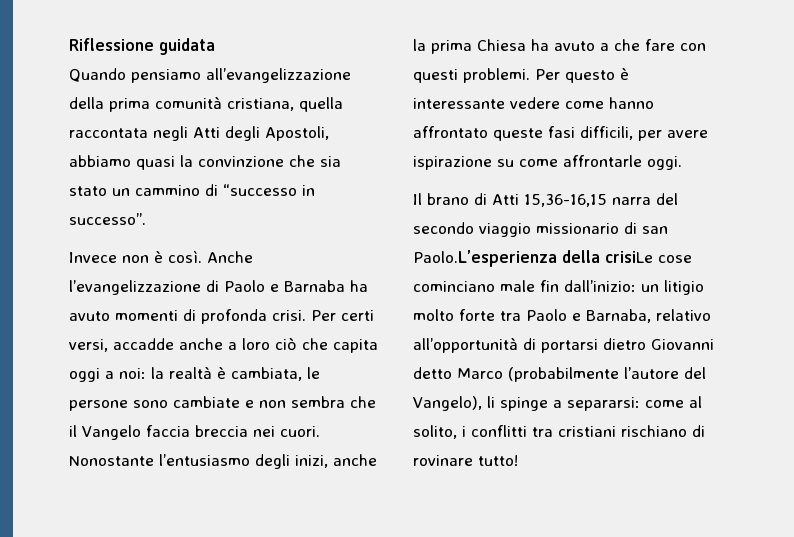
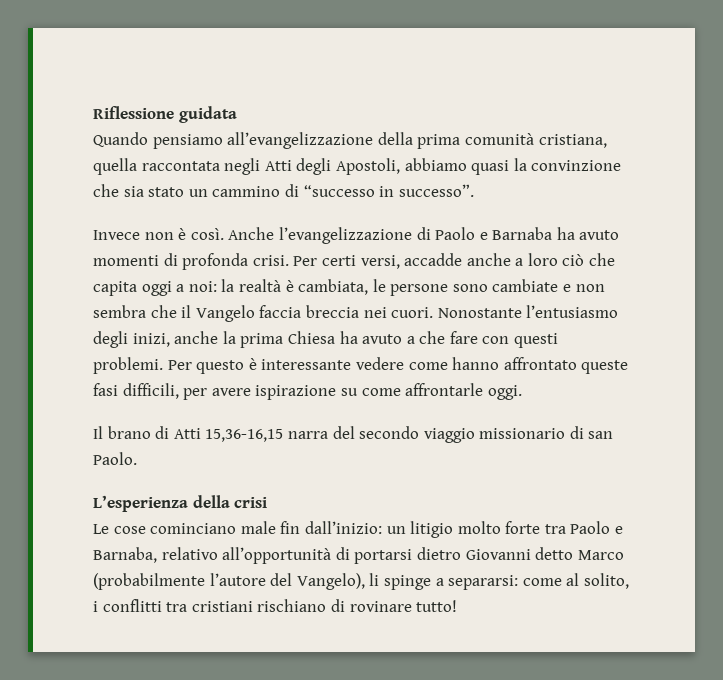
- Il brano di Atti 15,36-16,15 narra del secondo viaggio missionario di san Paolo.L’esperienza della crisiLe cose cominciano male fin dall’inizio: un litigio molto forte tra Paolo e Barnaba, relativo all’opportunità di portarsi dietro Giovanni detto Marco (probabilmente l’autore del Vangelo), li spinge a separarsi: come al solito, i conflitti tra cristiani rischiano di rovinare tutto!
+ Il brano di Atti 15,36-16,15 narra del secondo viaggio missionario di san Paolo.
+ L’esperienza della crisi
+ Le cose cominciano male fin dall’inizio: un litigio molto forte tra Paolo e Barnaba, relativo all’opportunità di portarsi dietro Giovanni detto Marco (probabilmente l’autore del Vangelo), li spinge a separarsi: come al solito, i conflitti tra cristiani rischiano di rovinare tutto!

